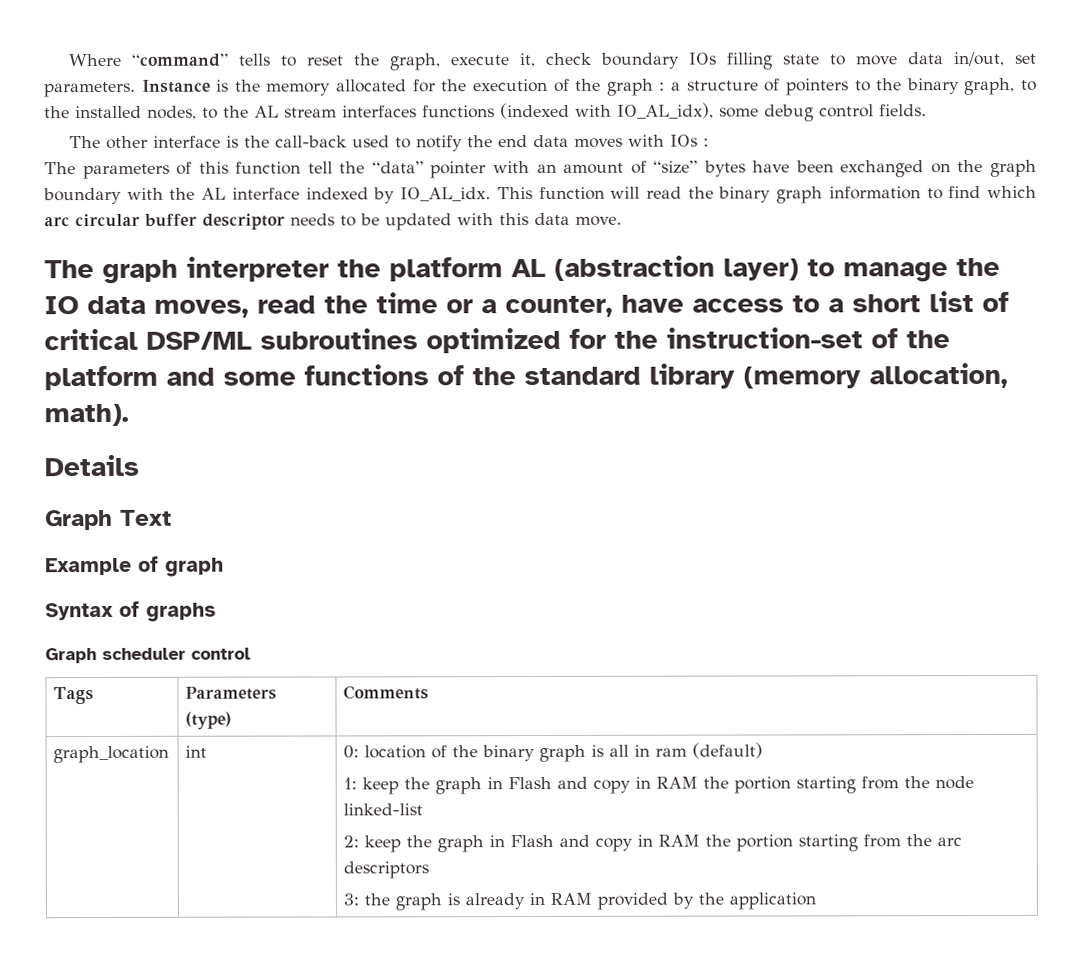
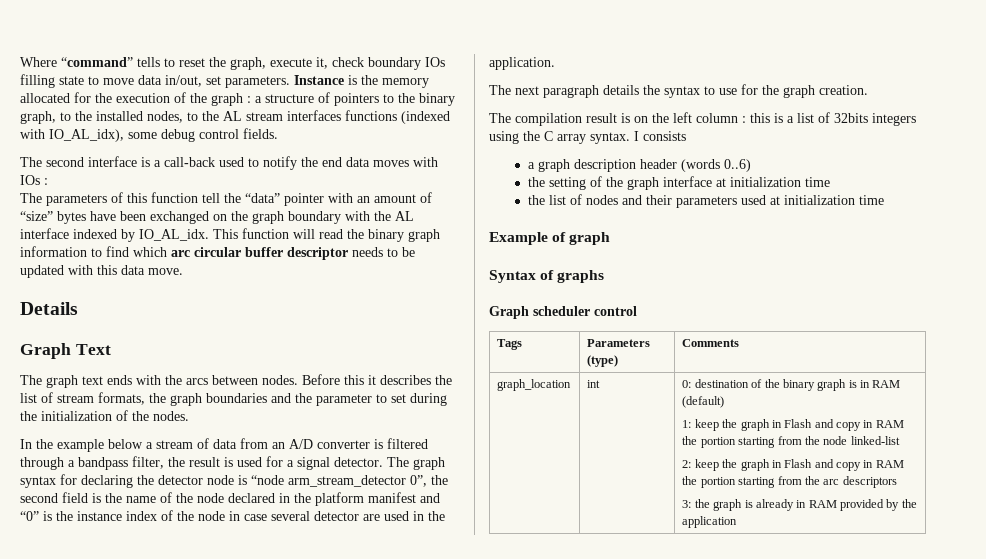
- The other interface is the call-back used to notify the end data moves with IOs :
+ The second interface is a call-back used to notify the end data moves with IOs :
- The graph interpreter the platform AL (abstraction layer) to manage the IO data moves, read the time or a counter, have access to a short list of critical DSP/ML subroutines optimized for the instruction-set of the platform and some functions of the standard library (memory allocation, math).
  Details
  Graph Text
+ The graph text ends with the arcs between nodes. Before this it describes the list of stream formats, the graph boundaries and the parameter to set during the initialization of the nodes.
+ In the example below a stream of data from an A/D converter is filtered through a bandpass filter, the result is used for a signal detector. The graph syntax for declaring the detector node is “node arm_stream_detector 0”, the second field is the name of the node declared in the platform manifest and “0” is the instance index of the node in case several detector are used in the application.
+ The next paragraph details the syntax to use for the graph creation.
+ The compilation result is on the left column : this is a list of 32bits integers using the C array syntax. I consists
+ a graph description header (words 0..6)
+ the setting of the graph interface at initialization time
+ the list of nodes and their parameters used at initialization time
- 0: location of the binary graph is all in ram (default)
+ 0: destination of the binary graph is in RAM (default)

